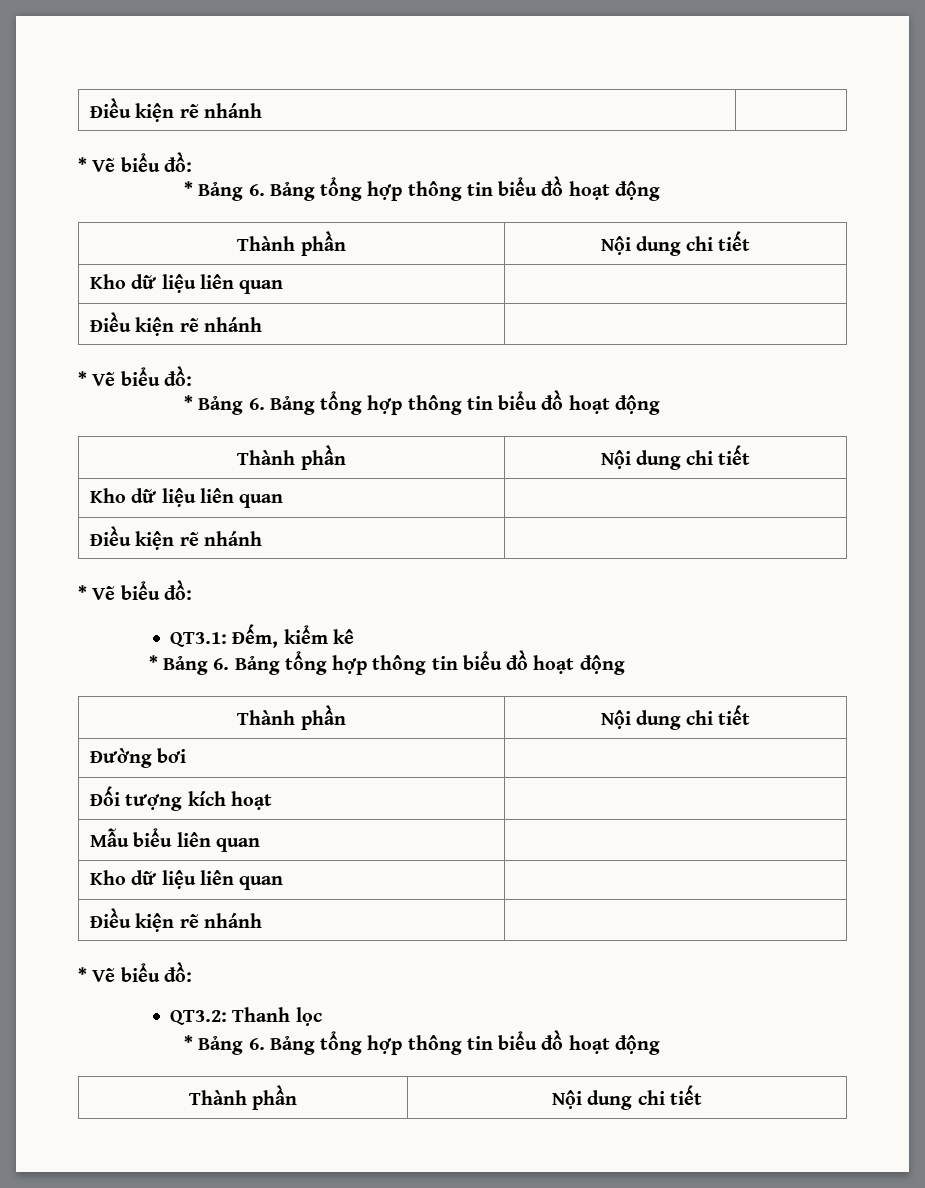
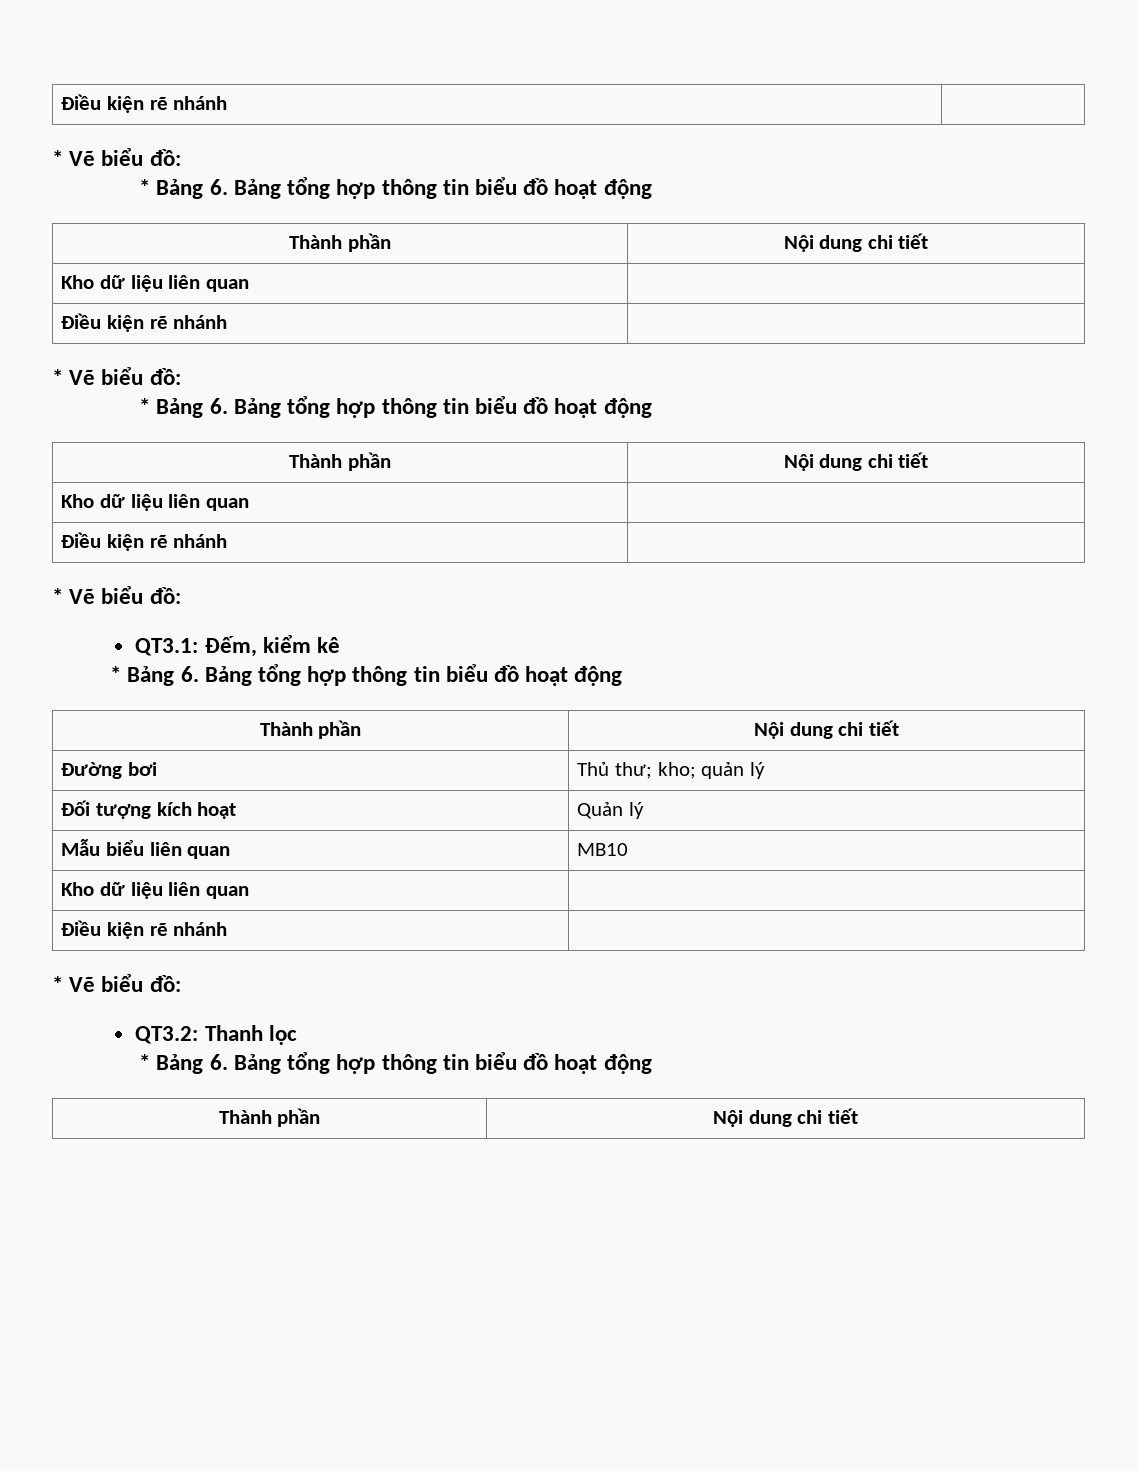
- Đường bơi |
+ Đường bơi | Thủ thư; kho; quản lý
- Đối tượng kích hoạt |
+ Đối tượng kích hoạt | Quản lý
- Mẫu biểu liên quan |
+ Mẫu biểu liên quan | MB10

